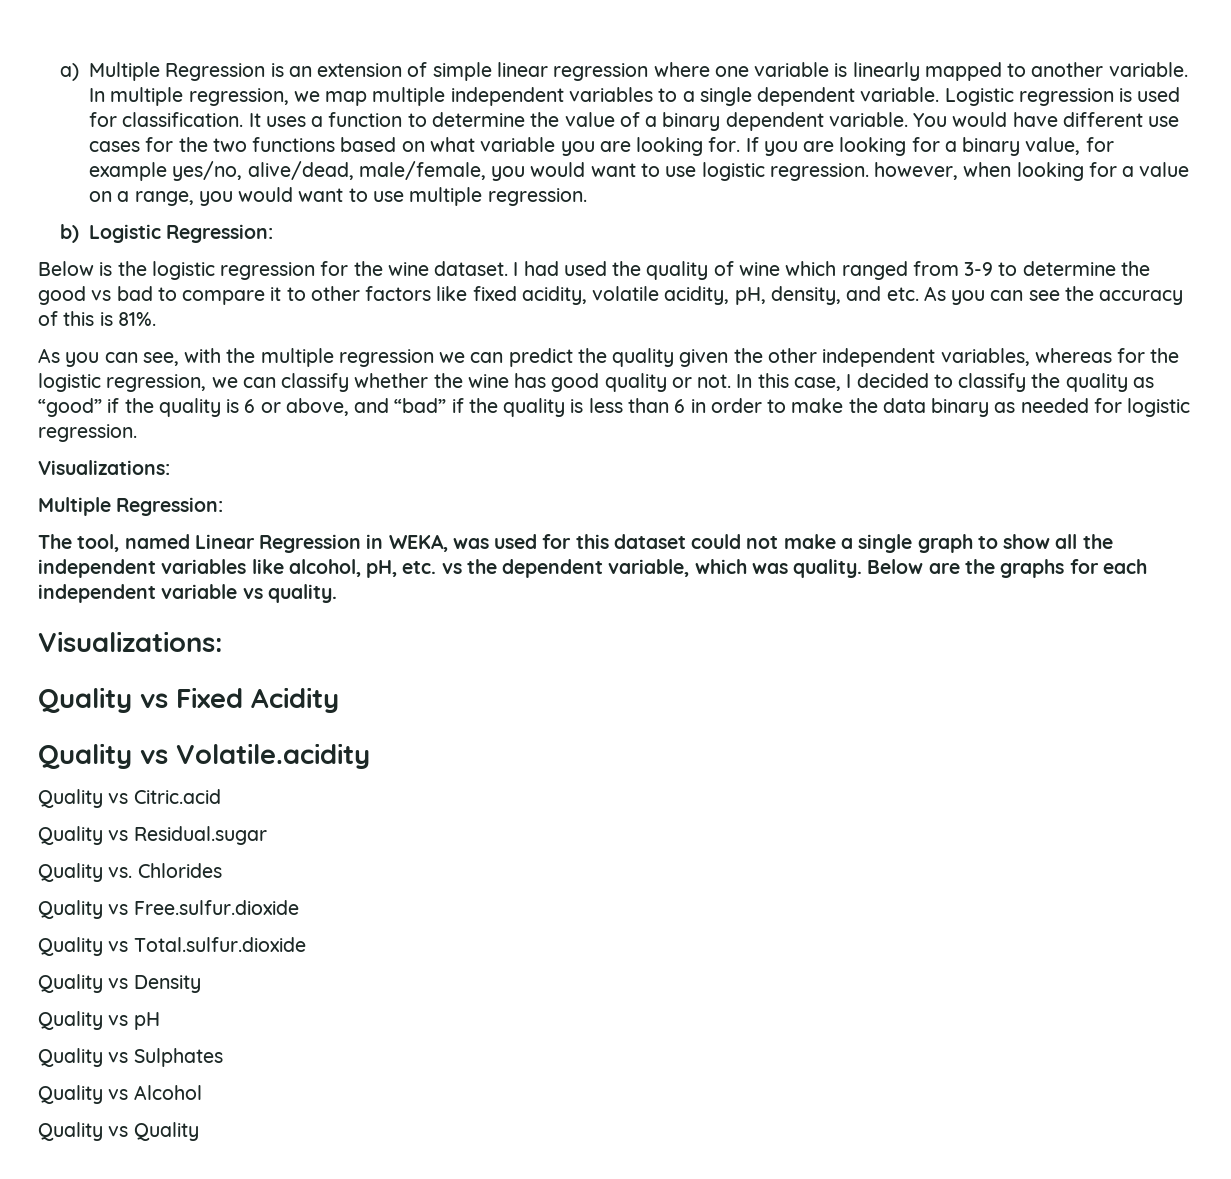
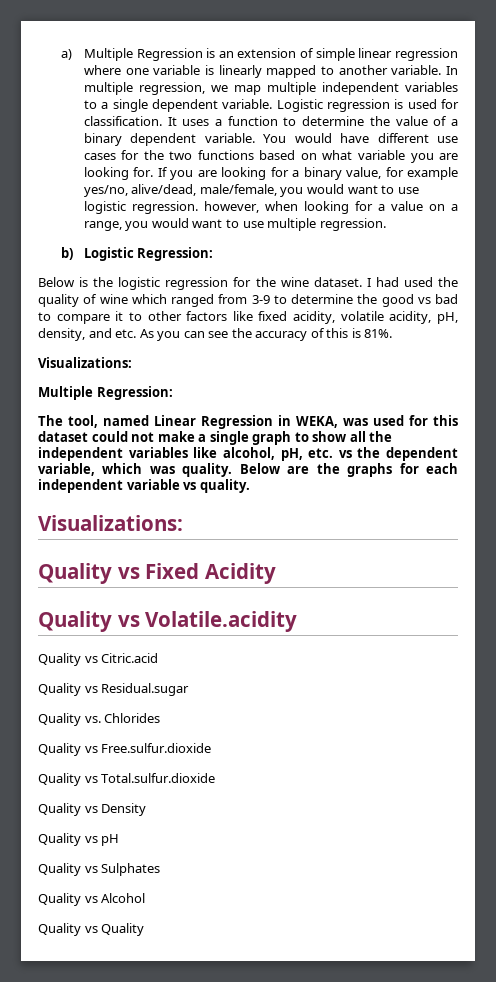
- As you can see, with the multiple regression we can predict the quality given the other independent variables, whereas for the logistic regression, we can classify whether the wine has good quality or not. In this case, I decided to classify the quality as “good” if the quality is 6 or above, and “bad” if the quality is less than 6 in order to make the data binary as needed for logistic regression.

